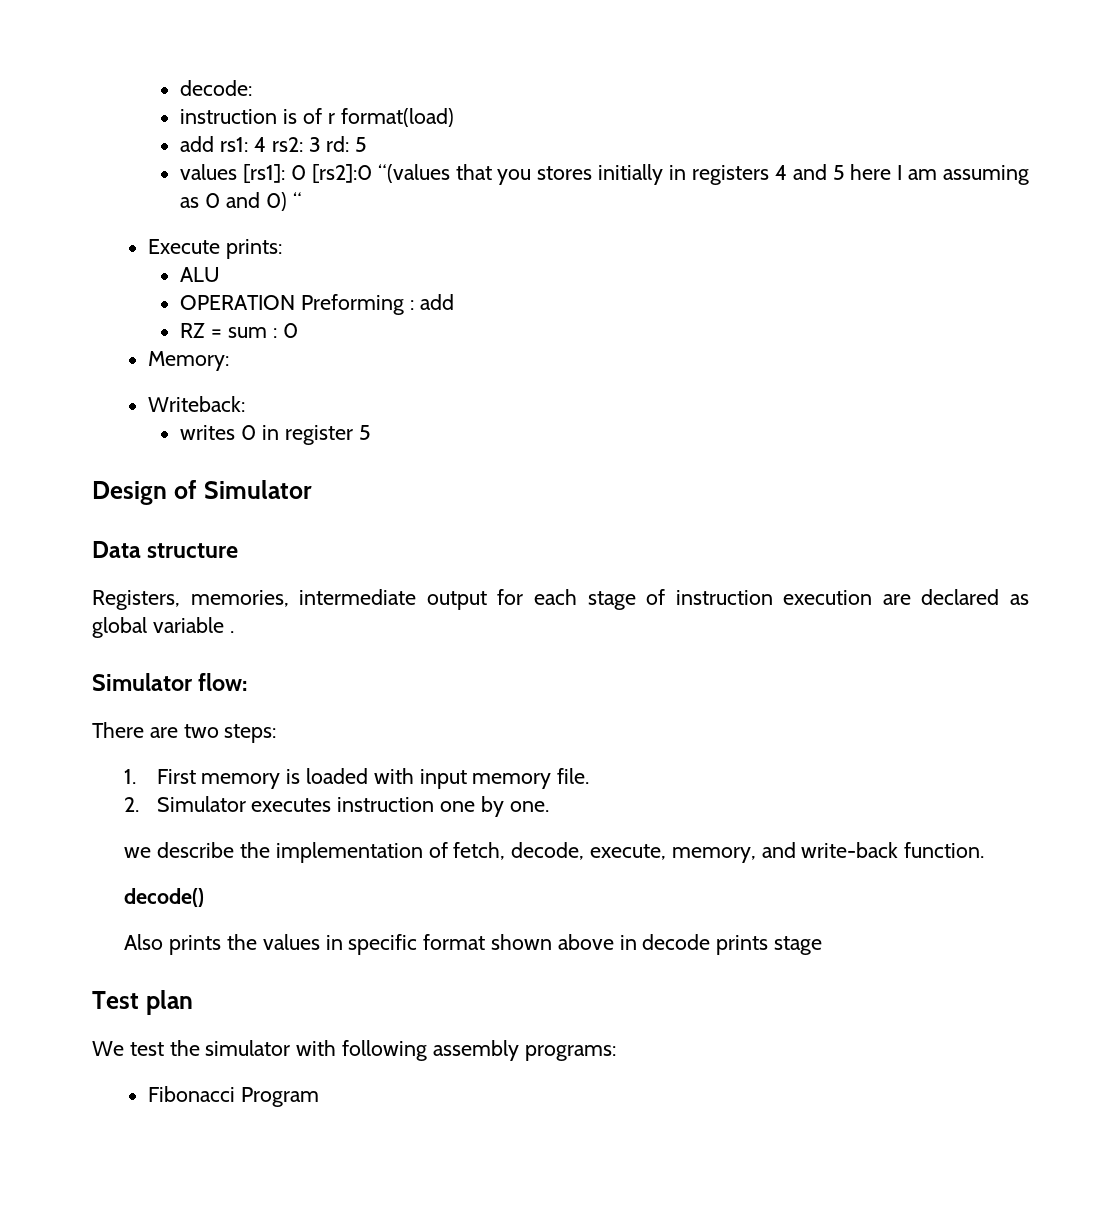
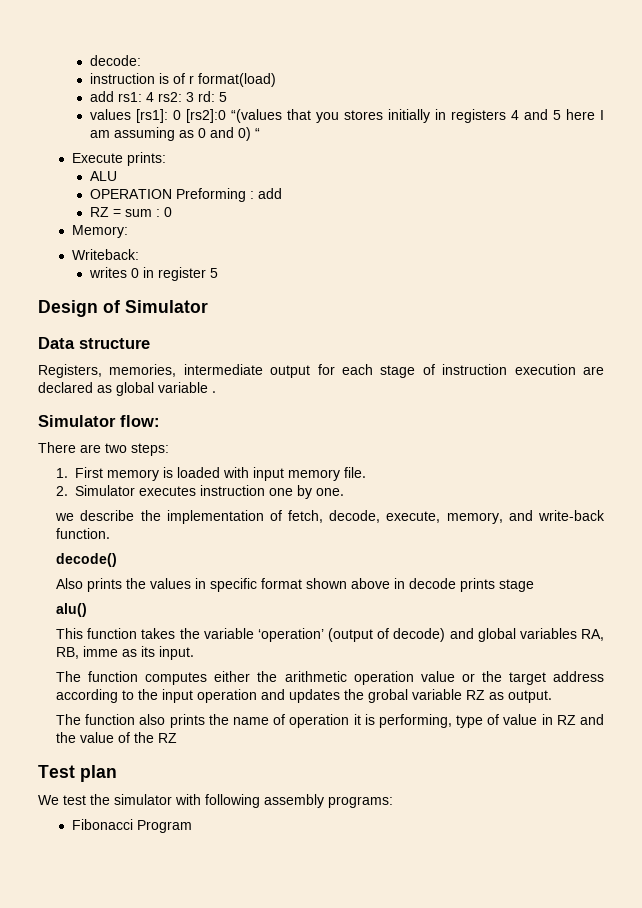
+ alu()
+ This function takes the variable ‘operation’ (output of decode) and global variables RA, RB, imme as its input.
+ The function computes either the arithmetic operation value or the target address according to the input operation and updates the grobal variable RZ as output.
+ The function also prints the name of operation it is performing, type of value in RZ and the value of the RZ

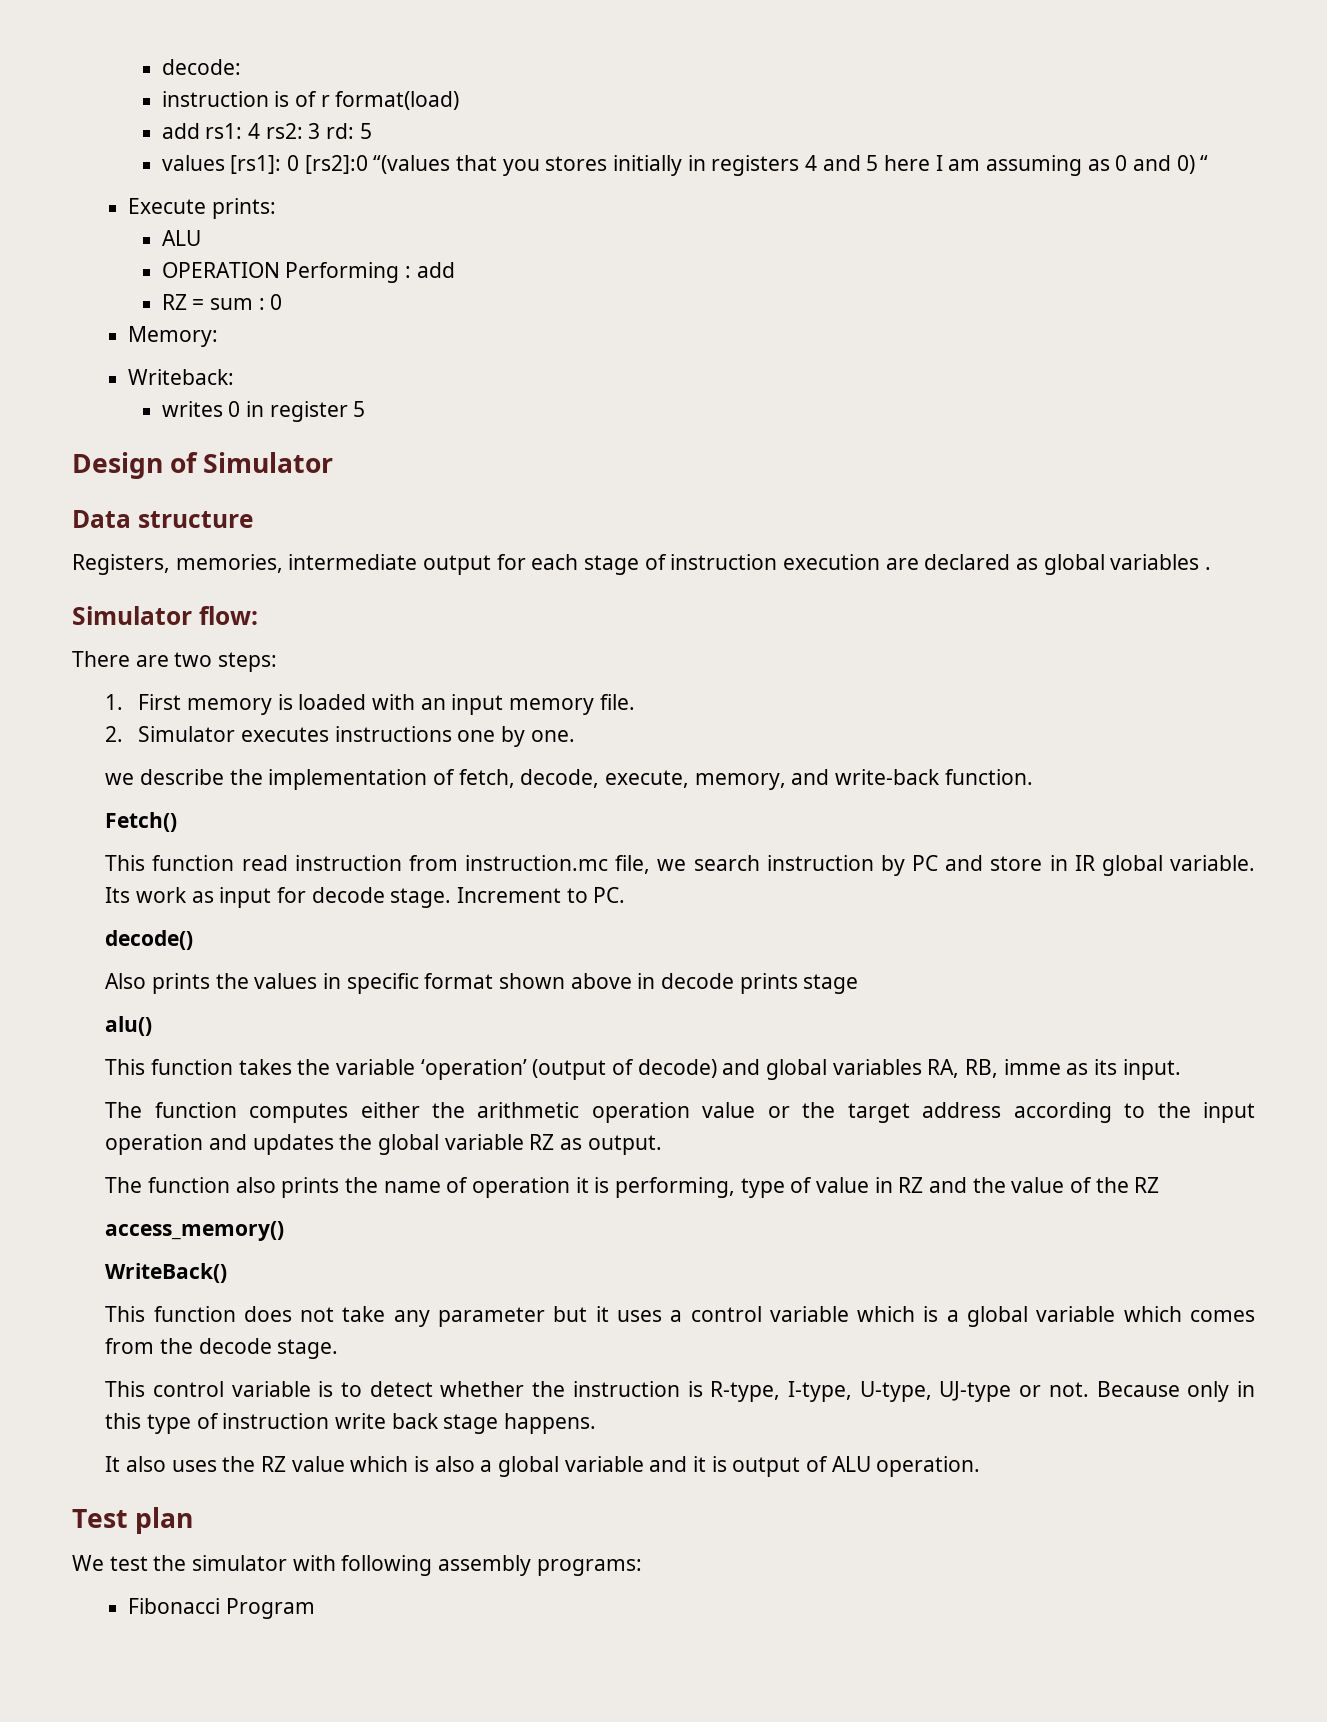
- OPERATION Preforming : add
+ OPERATION Performing : add
- Registers, memories, intermediate output for each stage of instruction execution are declared as global variable .
+ Registers, memories, intermediate output for each stage of instruction execution are declared as global variables .
- 1. First memory is loaded with input memory file.
+ 1. First memory is loaded with an input memory file.
- 2. Simulator executes instruction one by one.
+ 2. Simulator executes instructions one by one.
+ Fetch()
+ This function read instruction from instruction.mc file, we search instruction by PC and store in IR global variable. Its work as input for decode stage. Increment to PC.
- The function computes either the arithmetic operation value or the target address according to the input operation and updates the grobal variable RZ as output.
+ The function computes either the arithmetic operation value or the target address according to the input operation and updates the global variable RZ as output.
+ access_memory()
+ WriteBack()
+ This function does not take any parameter but it uses a control variable which is a global variable which comes from the decode stage.
+ This control variable is to detect whether the instruction is R-type, I-type, U-type, UJ-type or not. Because only in this type of instruction write back stage happens.
+ It also uses the RZ value which is also a global variable and it is output of ALU operation.

